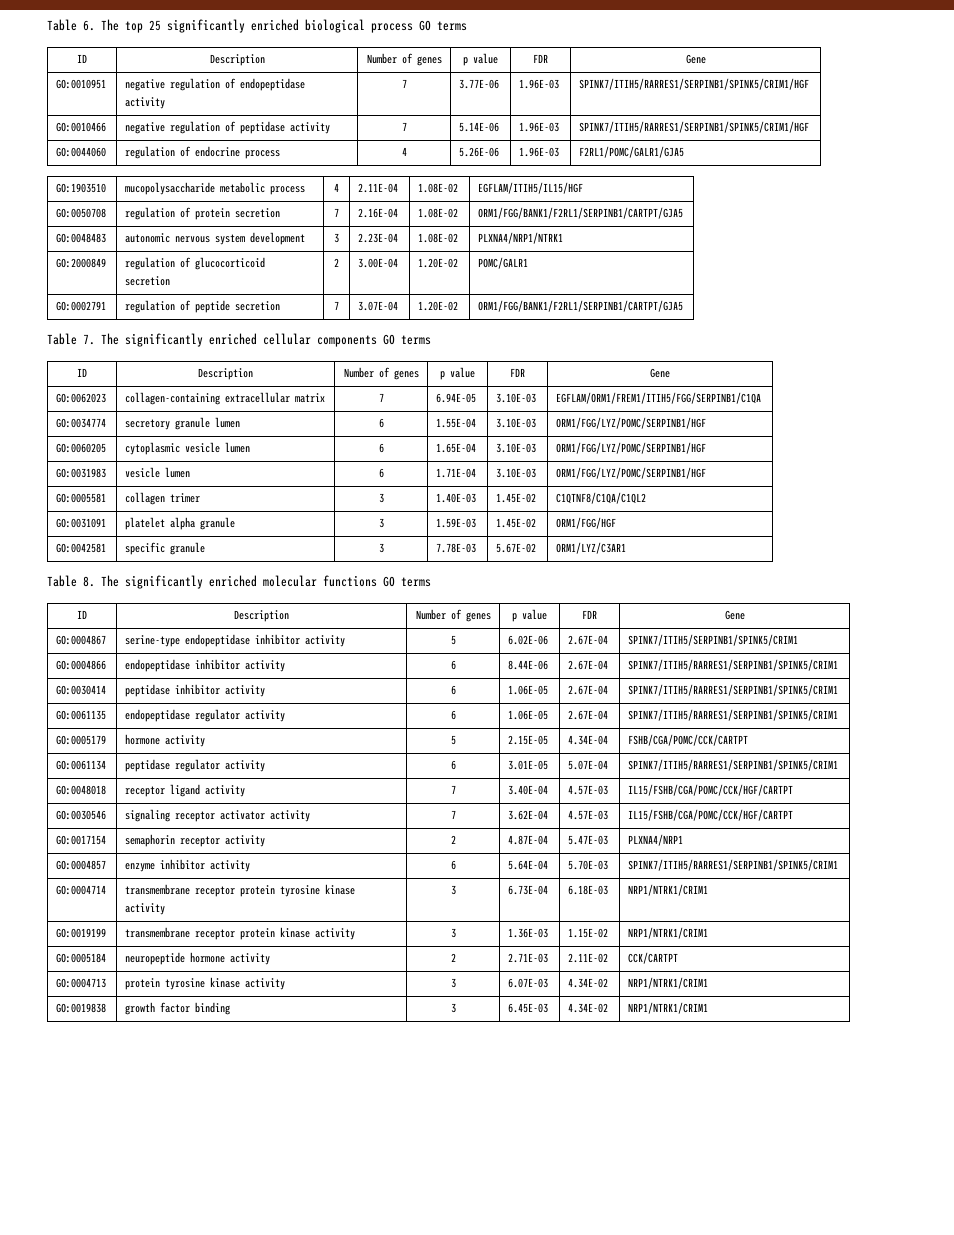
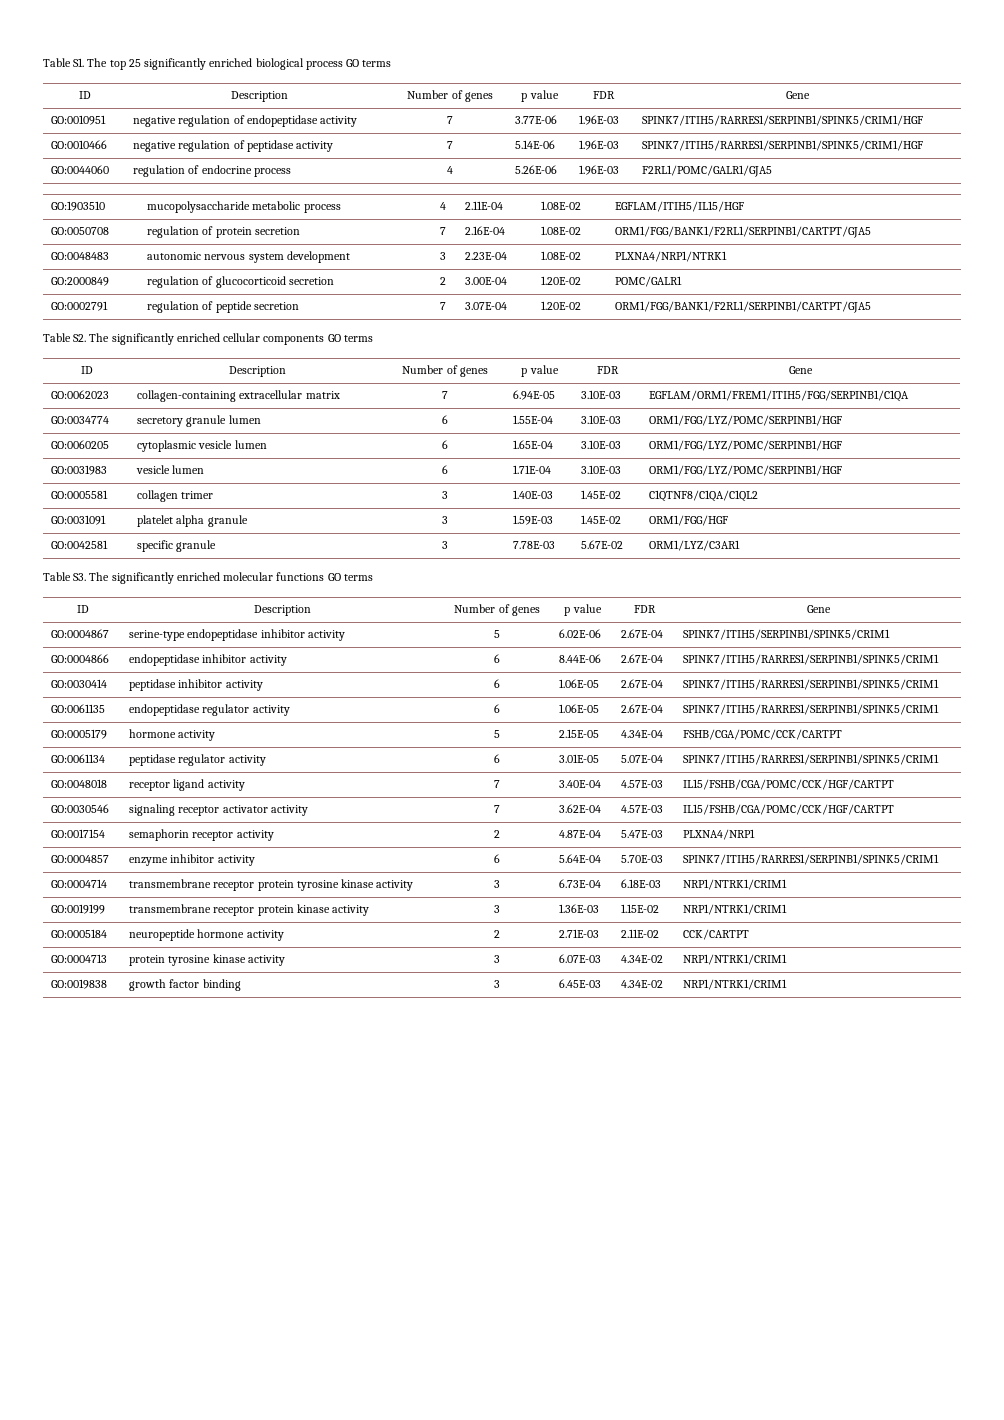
- Table 6. The top 25 significantly enriched biological process GO terms
+ Table S1. The top 25 significantly enriched biological process GO terms
- Table 7. The significantly enriched cellular components GO terms
+ Table S2. The significantly enriched cellular components GO terms
- Table 8. The significantly enriched molecular functions GO terms
+ Table S3. The significantly enriched molecular functions GO terms

